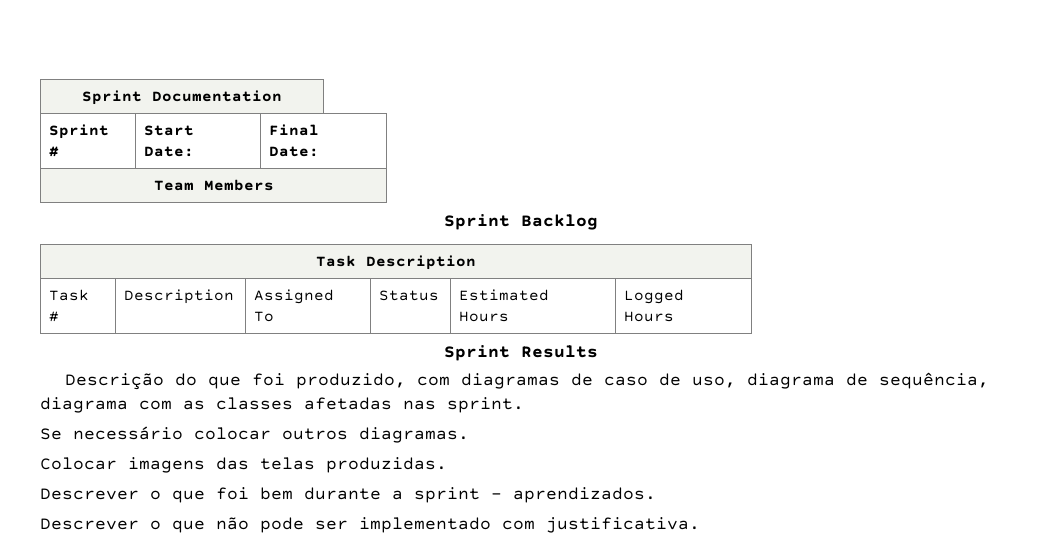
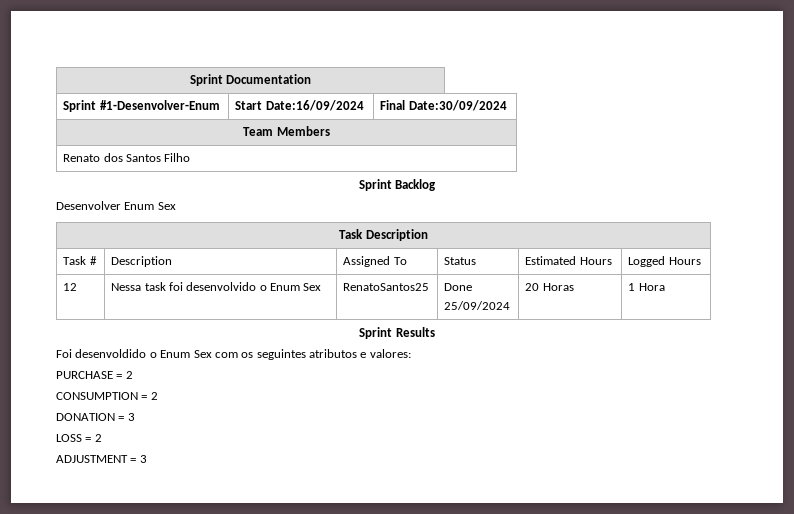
- Sprint # | Start Date: | Final Date:
+ Sprint #1-Desenvolver-Enum | Start Date:16/09/2024 | Final Date:30/09/2024
+ Renato dos Santos Filho
+ Desenvolver Enum Sex
+ 12 | Nessa task foi desenvolvido o Enum Sex | RenatoSantos25 | Done
+ 25/09/2024 | 20 Horas | 1 Hora
  Sprint Results
- Descrição do que foi produzido, com diagramas de caso de uso, diagrama de sequência, diagrama com as classes afetadas nas sprint.
- Se necessário colocar outros diagramas.
- Colocar imagens das telas produzidas.
- Descrever o que foi bem durante a sprint – aprendizados.
- Descrever o que não pode ser implementado com justificativa.
+ Foi desenvoldido o Enum Sex com os seguintes atributos e valores:
+ PURCHASE = 2
+ CONSUMPTION = 2
+ DONATION = 3
+ LOSS = 2
+ ADJUSTMENT = 3

